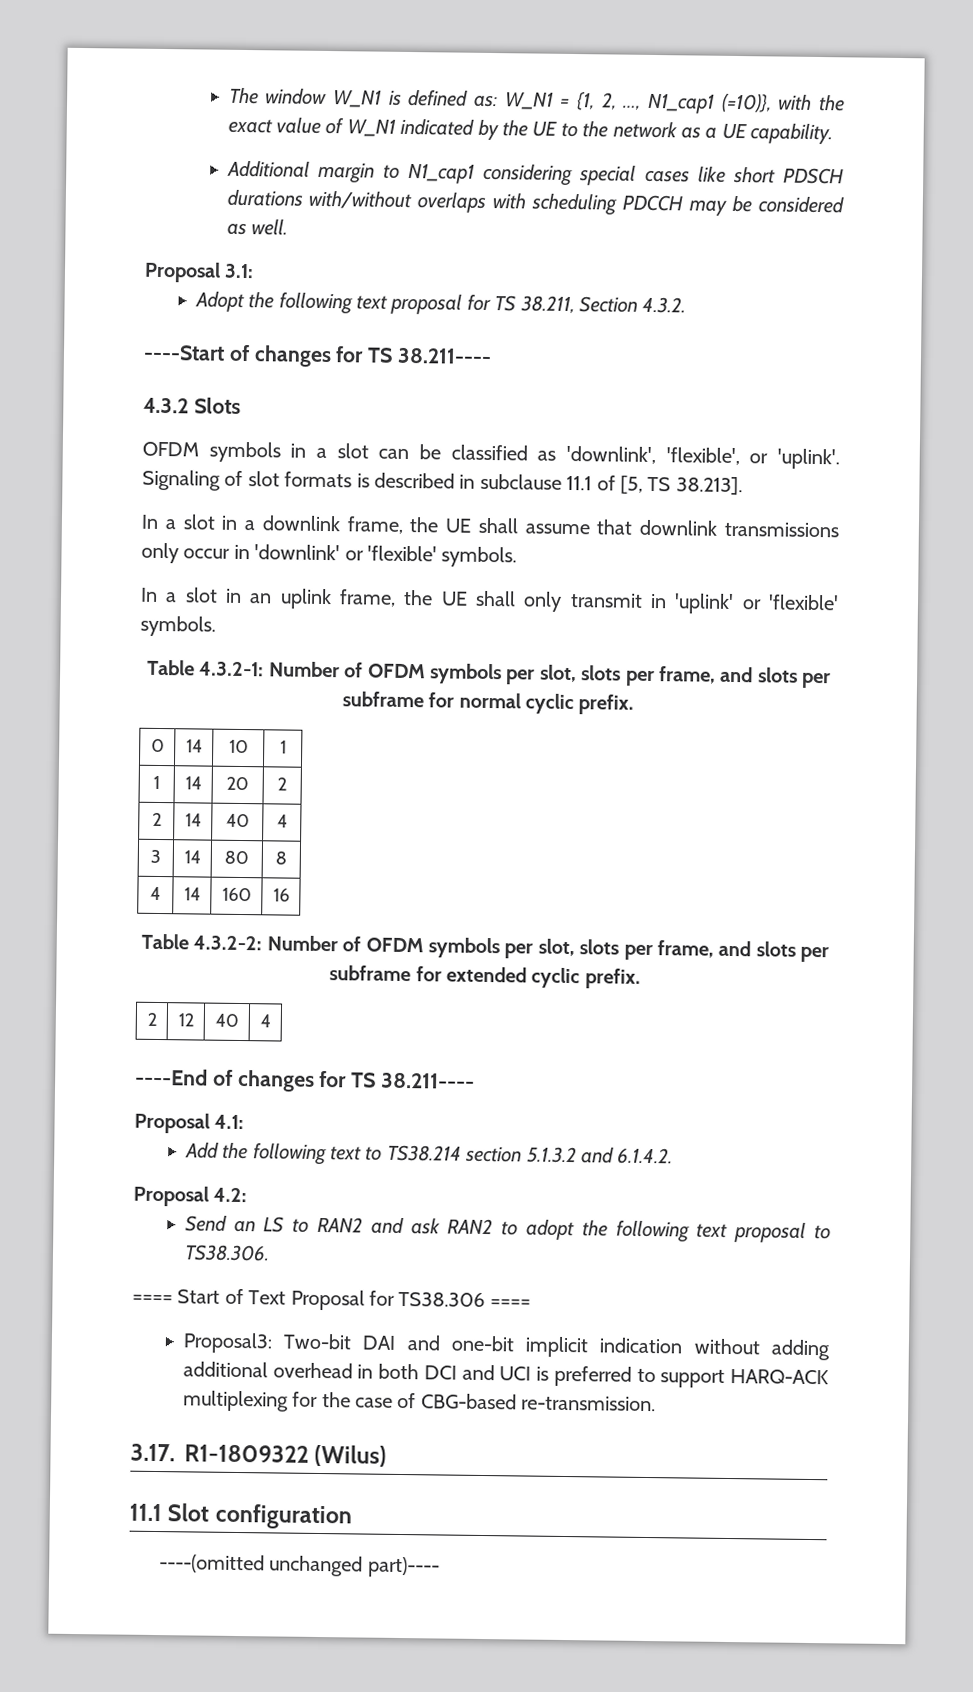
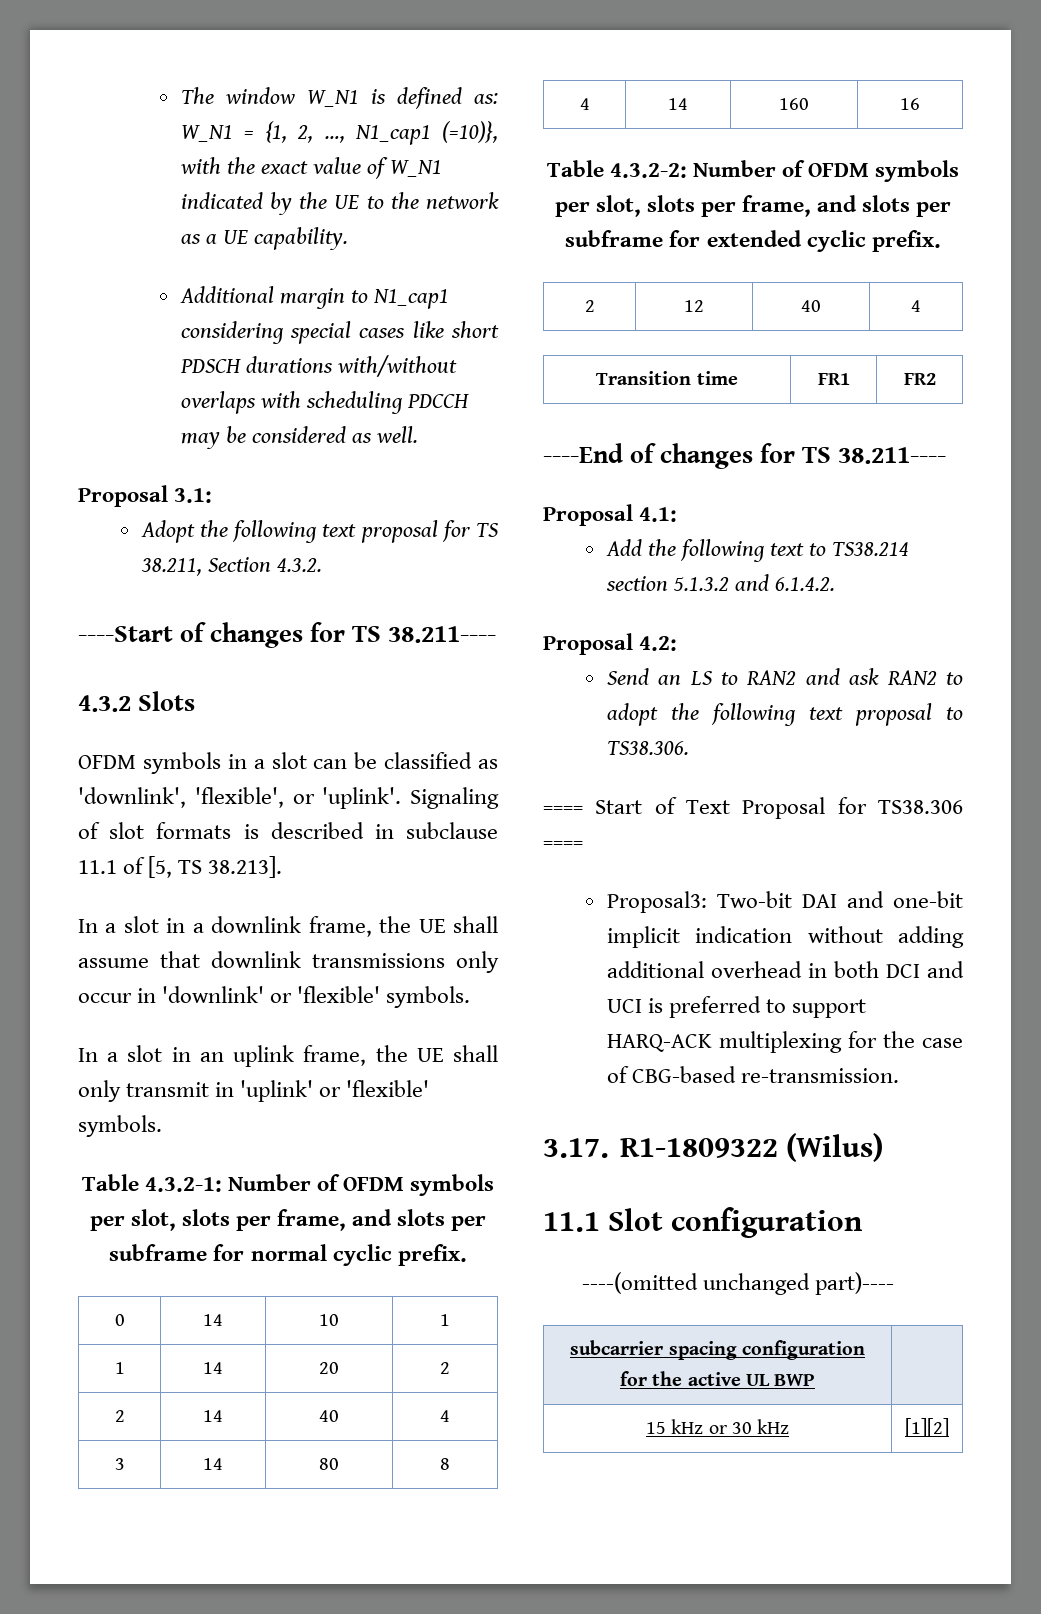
+ Transition time | FR1 | FR2
+ subcarrier spacing configuration for the active UL BWP |
+ 15 kHz or 30 kHz | [1][2]

